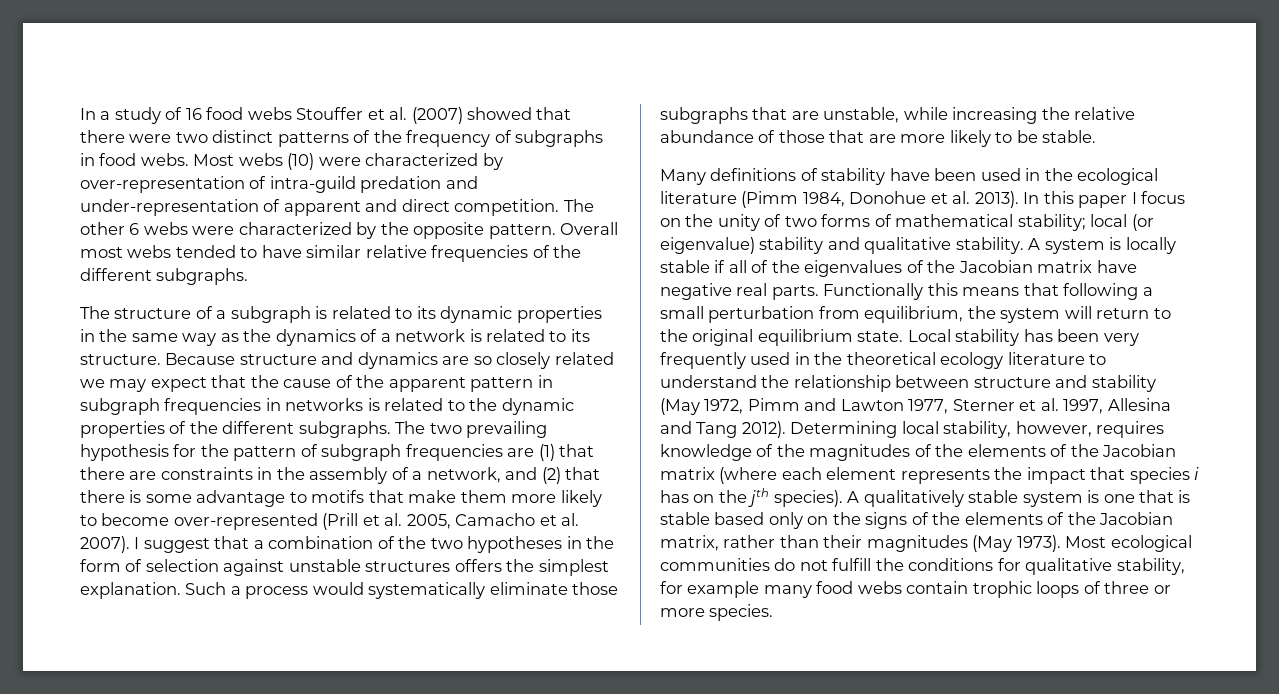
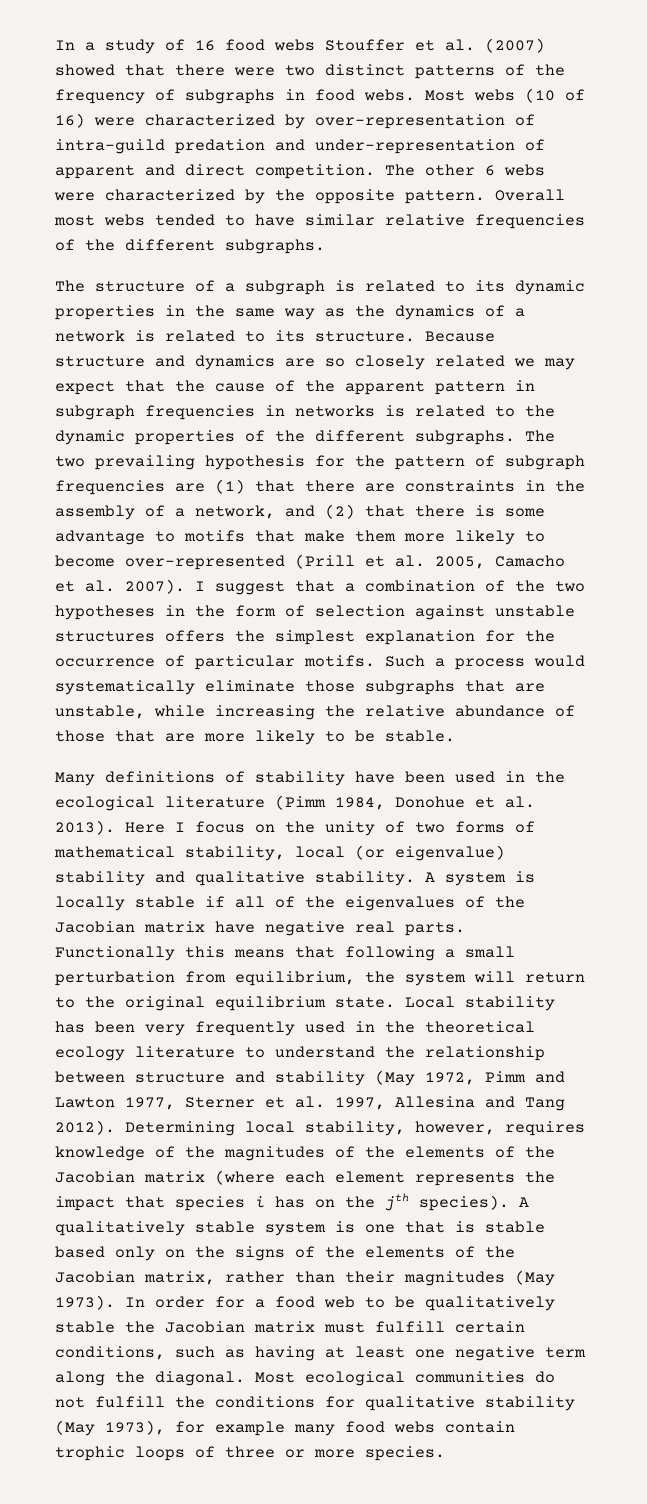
- Most webs (10) were characterized by over-representation of intra-guild predation and under-representation of apparent and direct competition.
+ Most webs (10 of 16) were characterized by over-representation of intra-guild predation and under-representation of apparent and direct competition.
- I suggest that a combination of the two hypotheses in the form of selection against unstable structures offers the simplest explanation.
+ I suggest that a combination of the two hypotheses in the form of selection against unstable structures offers the simplest explanation for the occurrence of particular motifs.
- In this paper I focus on the unity of two forms of mathematical stability; local (or eigenvalue) stability and qualitative stability.
+ Here I focus on the unity of two forms of mathematical stability, local (or eigenvalue) stability and qualitative stability.
+ In order for a food web to be qualitatively stable the Jacobian matrix must fulfill certain conditions, such as having at least one negative term along the diagonal.
- Most ecological communities do not fulfill the conditions for qualitative stability, for example many food webs contain trophic loops of three or more species.
+ Most ecological communities do not fulfill the conditions for qualitative stability (May 1973), for example many food webs contain trophic loops of three or more species.

